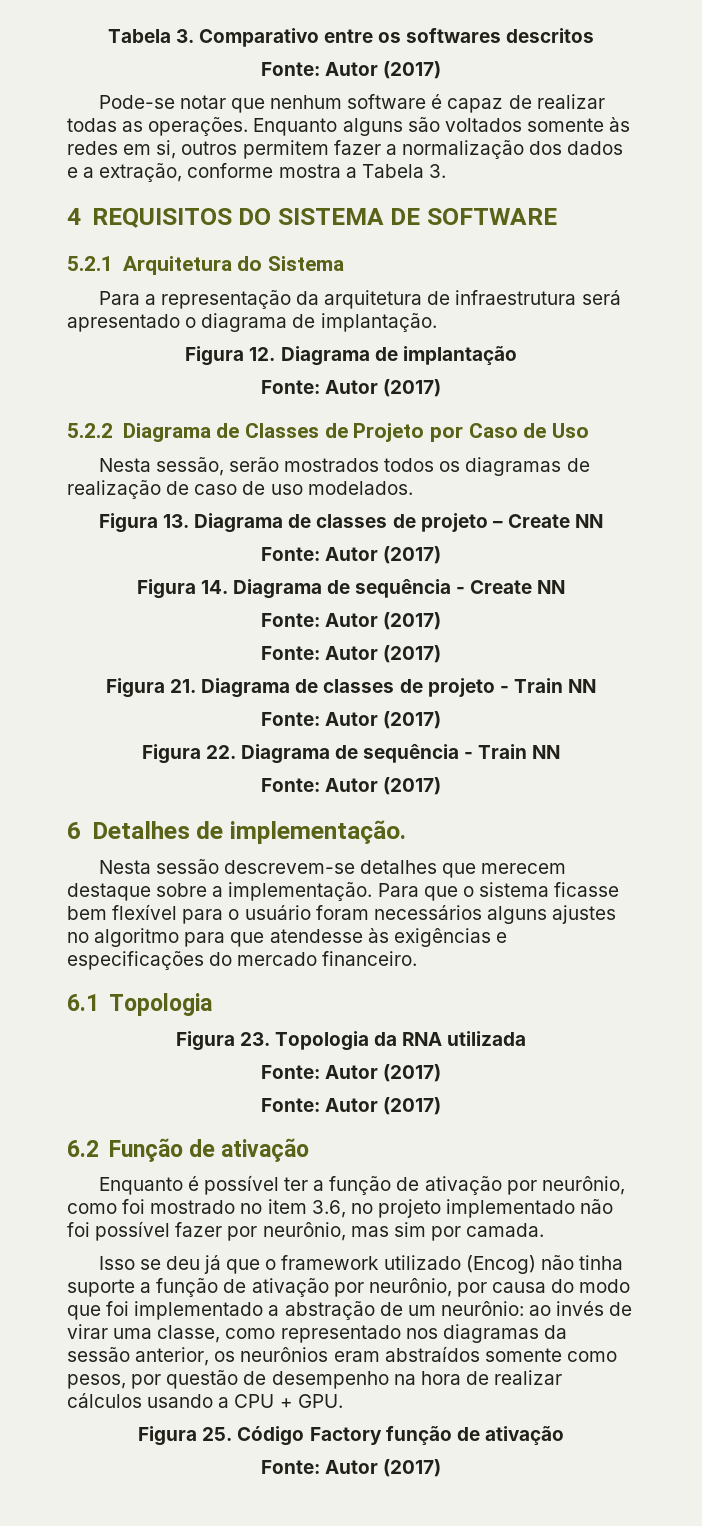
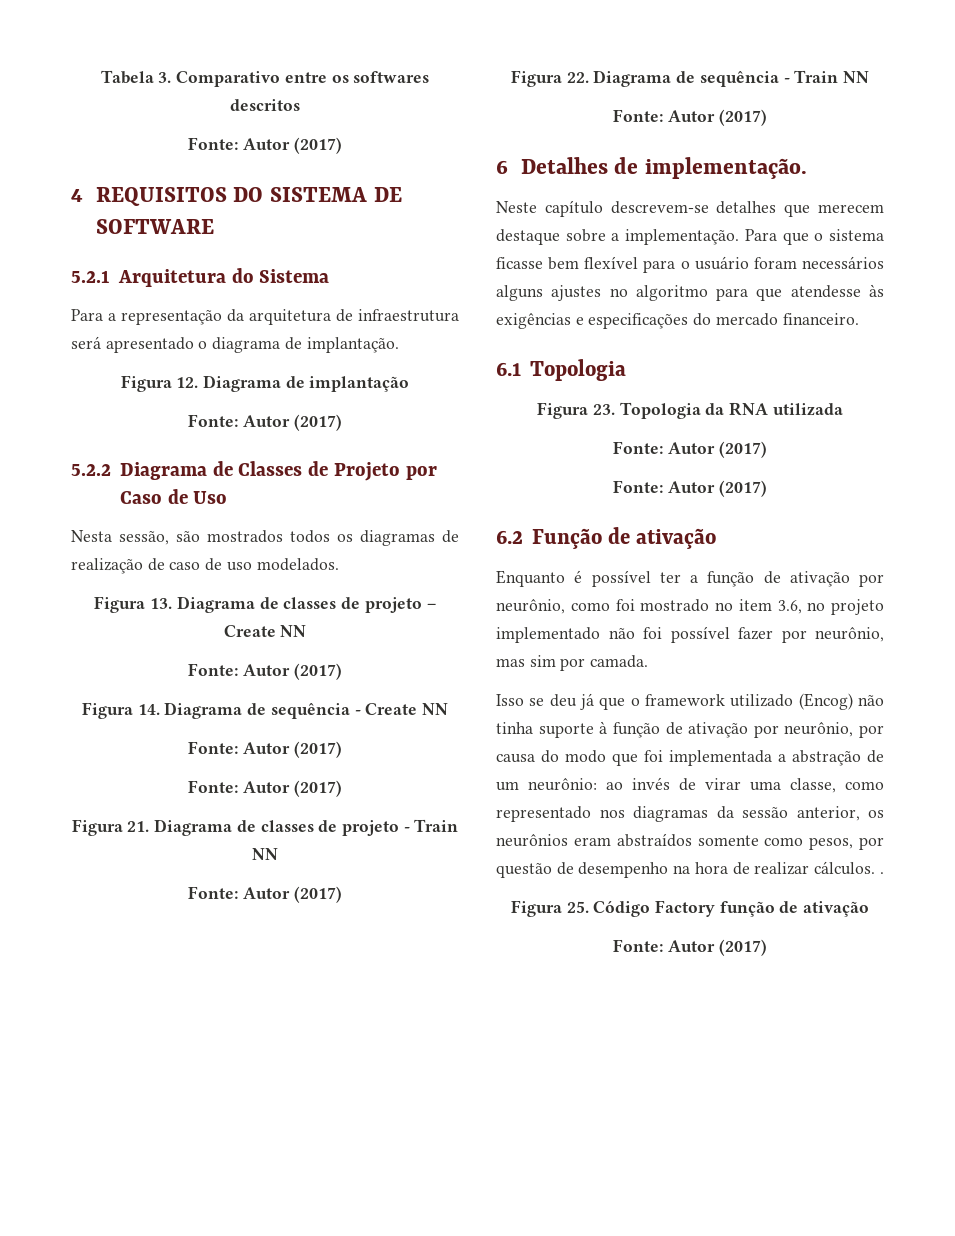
- Pode-se notar que nenhum software é capaz de realizar todas as operações. Enquanto alguns são voltados somente às redes em si, outros permitem fazer a normalização dos dados e a extração, conforme mostra a Tabela 3.
- Nesta sessão, serão mostrados todos os diagramas de realização de caso de uso modelados.
+ Nesta sessão, são mostrados todos os diagramas de realização de caso de uso modelados.
- Nesta sessão descrevem-se detalhes que merecem destaque sobre a implementação.
+ Neste capítulo descrevem-se detalhes que merecem destaque sobre a implementação.
- Isso se deu já que o framework utilizado (Encog) não tinha suporte a função de ativação por neurônio, por causa do modo que foi implementado a abstração de um neurônio: ao invés de virar uma classe, como representado nos diagramas da sessão anterior, os neurônios eram abstraídos somente como pesos, por questão de desempenho na hora de realizar cálculos usando a CPU + GPU.
+ Isso se deu já que o framework utilizado (Encog) não tinha suporte à função de ativação por neurônio, por causa do modo que foi implementada a abstração de um neurônio: ao invés de virar uma classe, como representado nos diagramas da sessão anterior, os neurônios eram abstraídos somente como pesos, por questão de desempenho na hora de realizar cálculos. .

